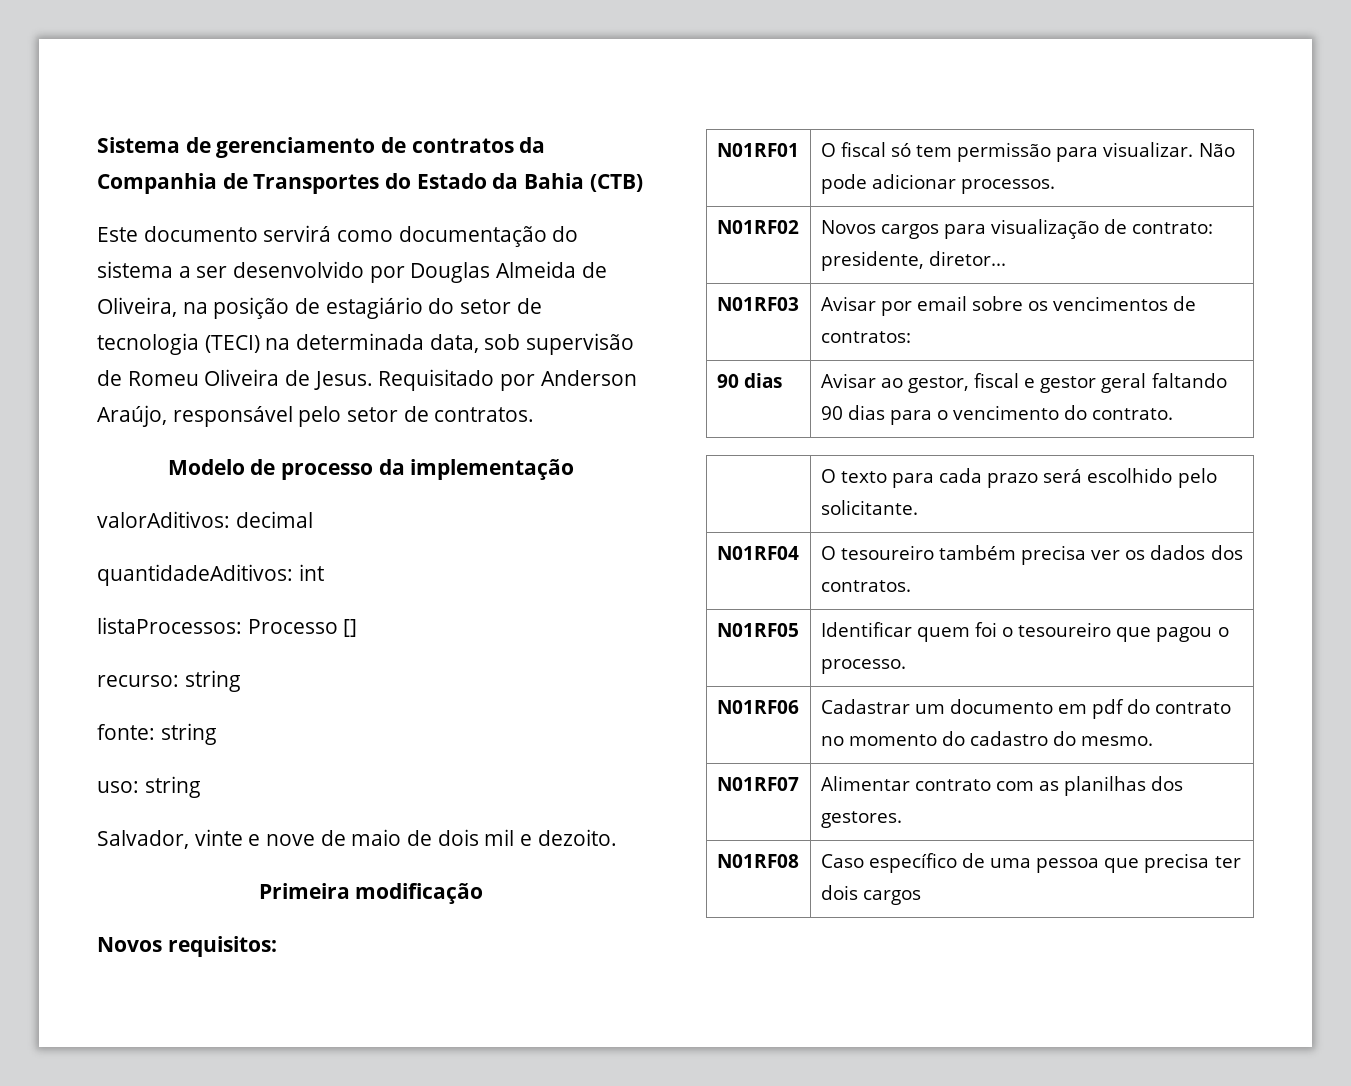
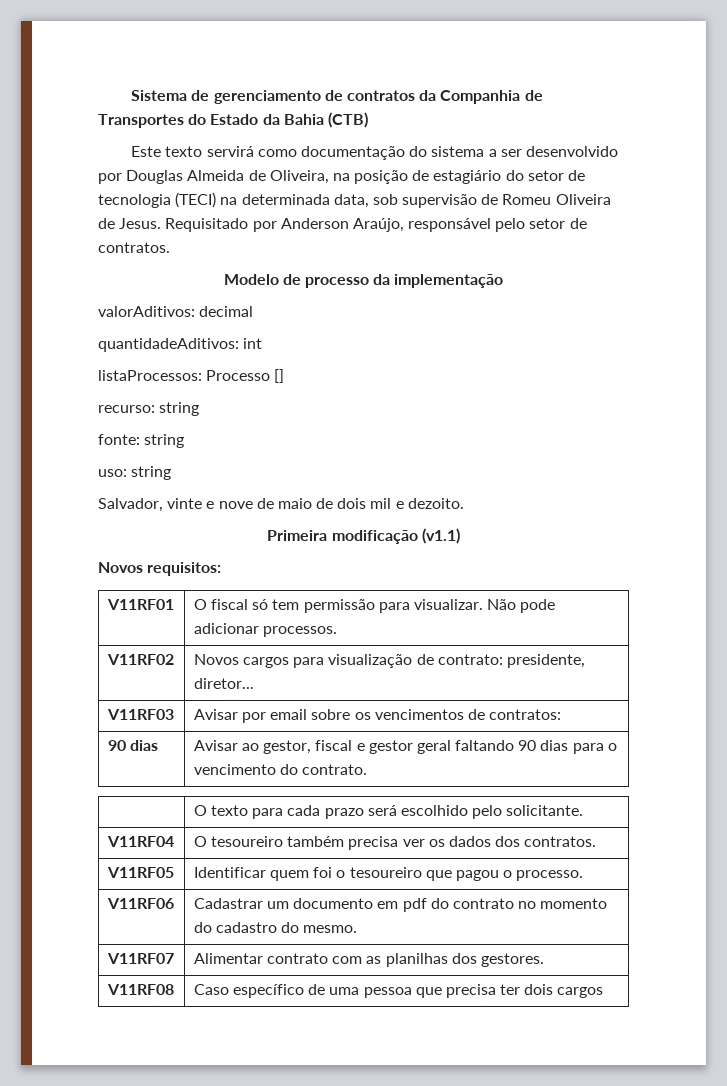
- Este documento servirá como documentação do sistema a ser desenvolvido por Douglas Almeida de Oliveira, na posição de estagiário do setor de tecnologia (TECI) na determinada data, sob supervisão de Romeu Oliveira de Jesus.
+ Este texto servirá como documentação do sistema a ser desenvolvido por Douglas Almeida de Oliveira, na posição de estagiário do setor de tecnologia (TECI) na determinada data, sob supervisão de Romeu Oliveira de Jesus.
- Primeira modificação
+ Primeira modificação (v1.1)
- N01RF01 | O fiscal só tem permissão para visualizar. Não pode adicionar processos.
+ V11RF01 | O fiscal só tem permissão para visualizar. Não pode adicionar processos.
- N01RF02 | Novos cargos para visualização de contrato: presidente, diretor...
+ V11RF02 | Novos cargos para visualização de contrato: presidente, diretor...
- N01RF03 | Avisar por email sobre os vencimentos de contratos:
+ V11RF03 | Avisar por email sobre os vencimentos de contratos:
- N01RF04 | O tesoureiro também precisa ver os dados dos contratos.
+ V11RF04 | O tesoureiro também precisa ver os dados dos contratos.
- N01RF05 | Identificar quem foi o tesoureiro que pagou o processo.
+ V11RF05 | Identificar quem foi o tesoureiro que pagou o processo.
- N01RF06 | Cadastrar um documento em pdf do contrato no momento do cadastro do mesmo.
+ V11RF06 | Cadastrar um documento em pdf do contrato no momento do cadastro do mesmo.
- N01RF07 | Alimentar contrato com as planilhas dos gestores.
+ V11RF07 | Alimentar contrato com as planilhas dos gestores.
- N01RF08 | Caso específico de uma pessoa que precisa ter dois cargos
+ V11RF08 | Caso específico de uma pessoa que precisa ter dois cargos

